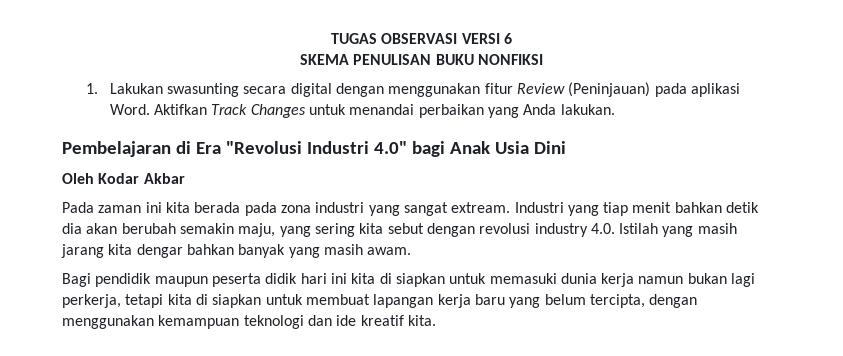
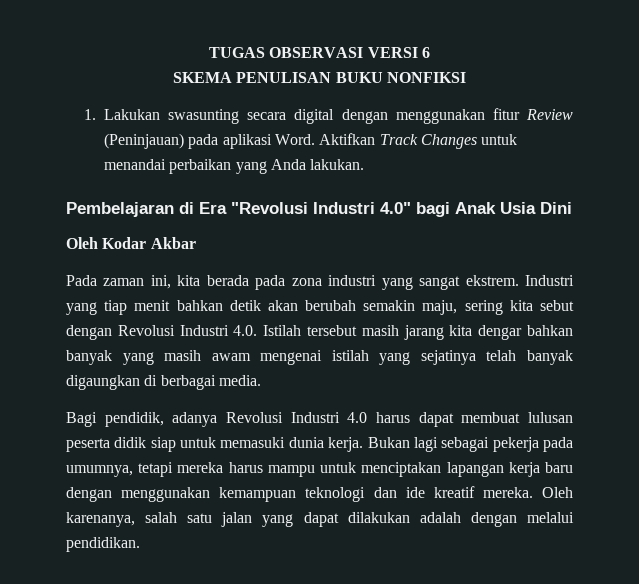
- Pada zaman ini kita berada pada zona industri yang sangat extream.
+ Pada zaman ini, kita berada pada zona industri yang sangat ekstrem.
- Industri yang tiap menit bahkan detik dia akan berubah semakin maju, yang sering kita sebut dengan revolusi industry 4.0. Istilah yang masih jarang kita dengar bahkan banyak yang masih awam.
- Bagi pendidik maupun peserta didik hari ini kita di siapkan untuk memasuki dunia kerja namun bukan lagi perkerja, tetapi kita di siapkan untuk membuat lapangan kerja baru yang belum tercipta, dengan menggunakan kemampuan teknologi dan ide kreatif kita.
+ Industri yang tiap menit bahkan detik akan berubah semakin maju, sering kita sebut dengan Revolusi Industri 4.0. Istilah tersebut masih jarang kita dengar bahkan banyak yang masih awam mengenai istilah yang sejatinya telah banyak digaungkan di berbagai media.
+ Bagi pendidik, adanya Revolusi Industri 4.0 harus dapat membuat lulusan peserta didik siap untuk memasuki dunia kerja. Bukan lagi sebagai pekerja pada umumnya, tetapi mereka harus mampu untuk menciptakan lapangan kerja baru dengan menggunakan kemampuan teknologi dan ide kreatif mereka. Oleh karenanya, salah satu jalan yang dapat dilakukan adalah dengan melalui pendidikan.

